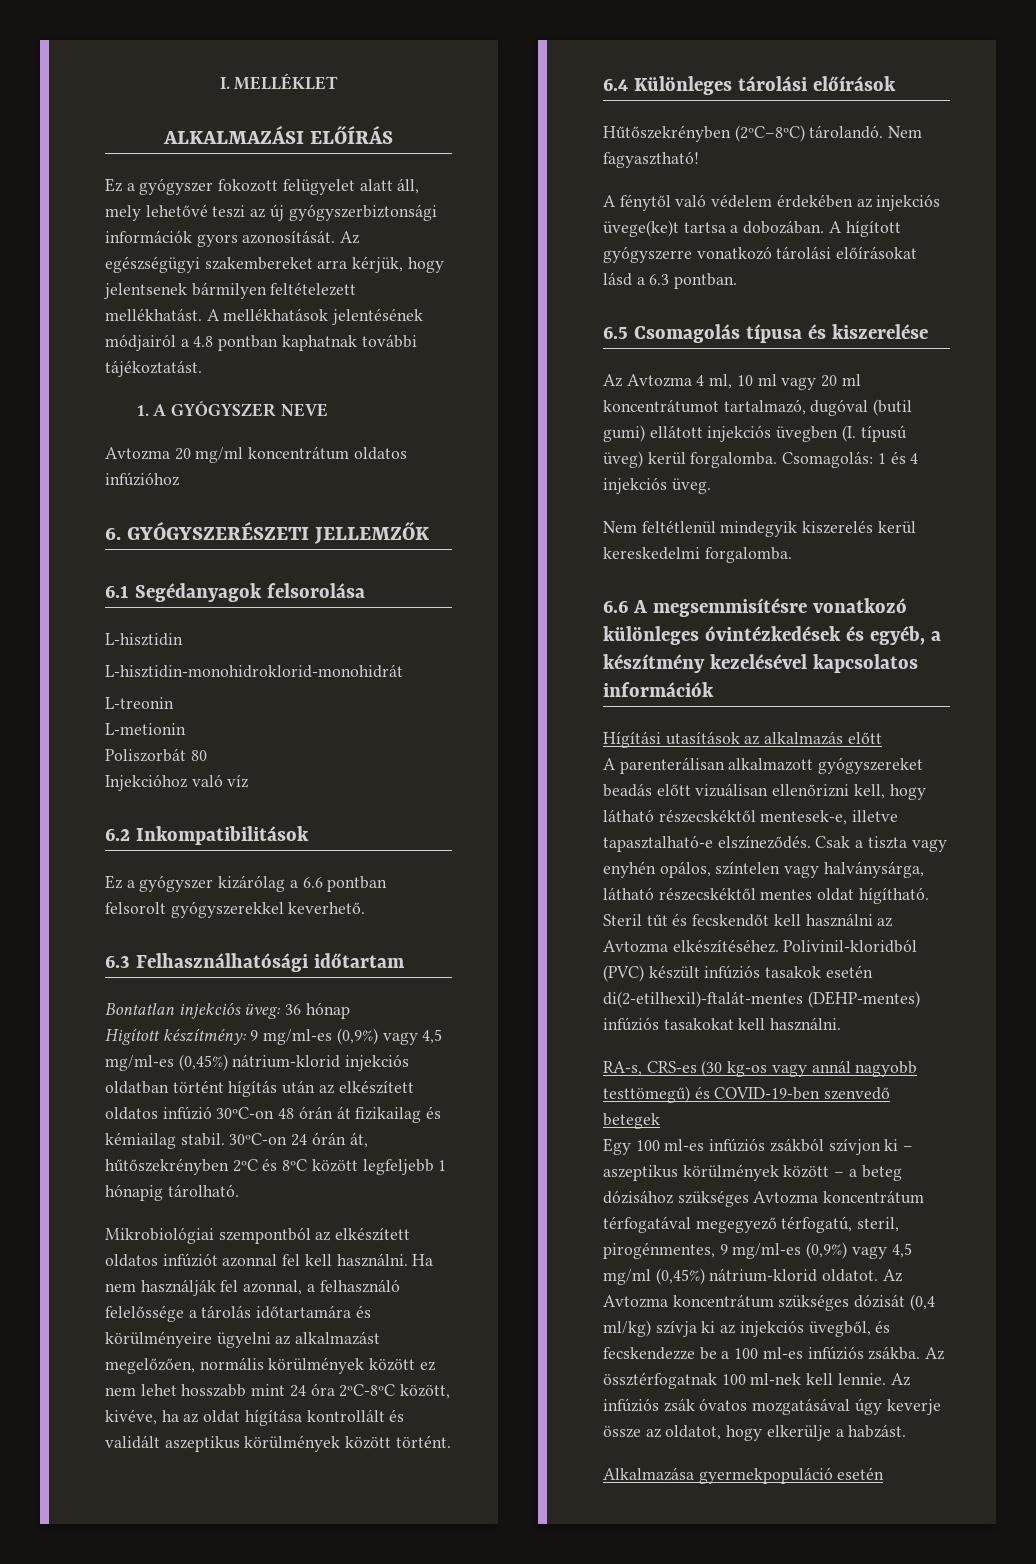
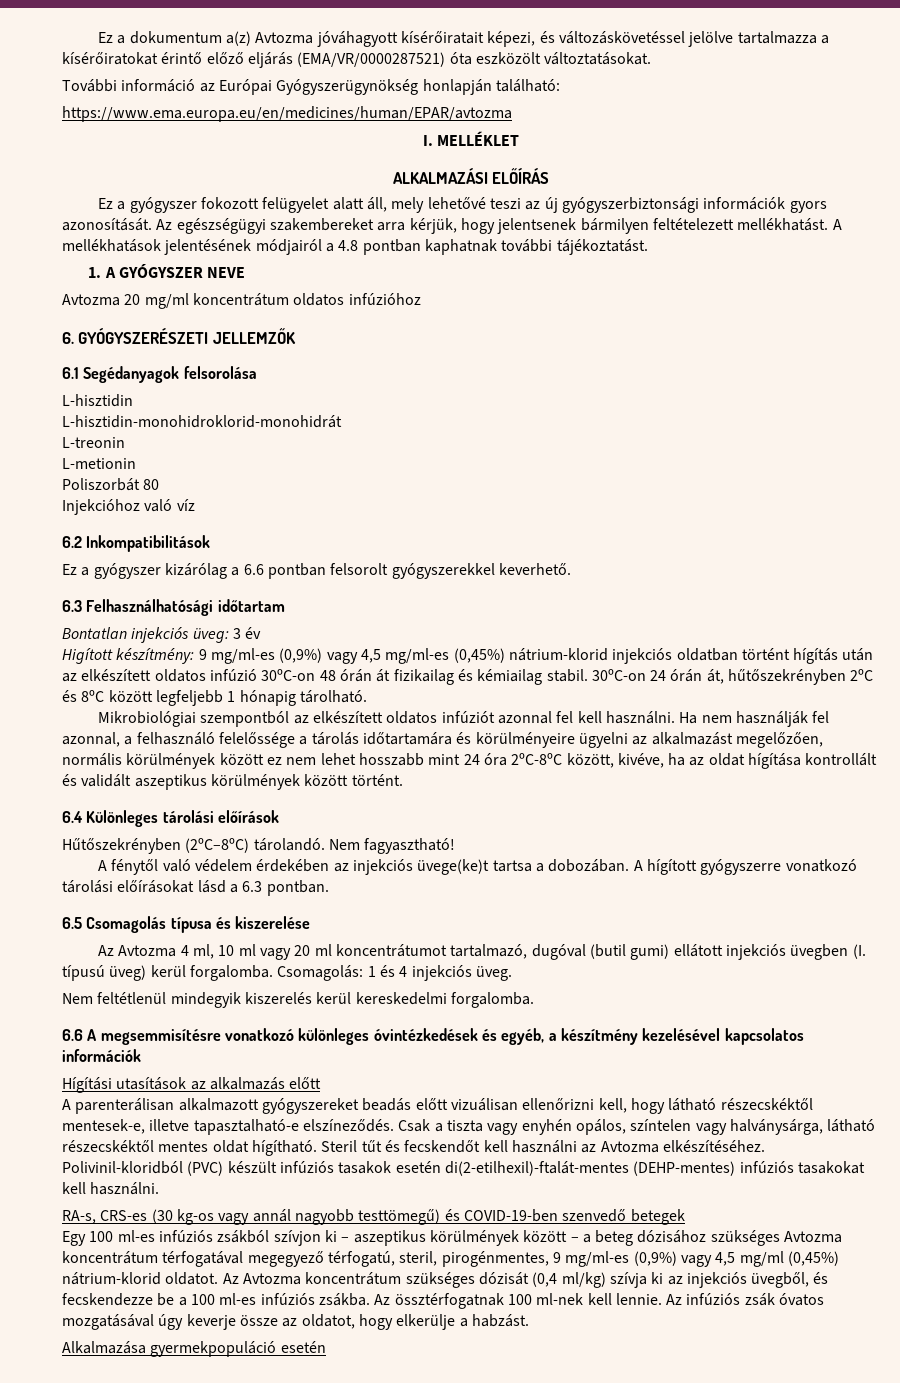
+ Ez a dokumentum a(z) Avtozma jóváhagyott kísérőiratait képezi, és változáskövetéssel jelölve tartalmazza a kísérőiratokat érintő előző eljárás (EMA/VR/0000287521) óta eszközölt változtatásokat.
+ További információ az Európai Gyógyszerügynökség honlapján található:
+ https://www.ema.europa.eu/en/medicines/human/EPAR/avtozma
- Bontatlan injekciós üveg: 36 hónap
+ Bontatlan injekciós üveg: 3 év

